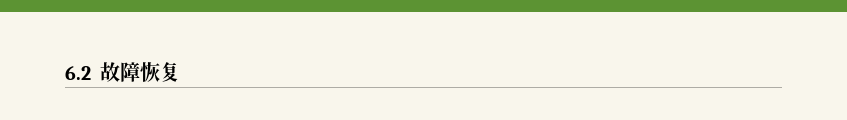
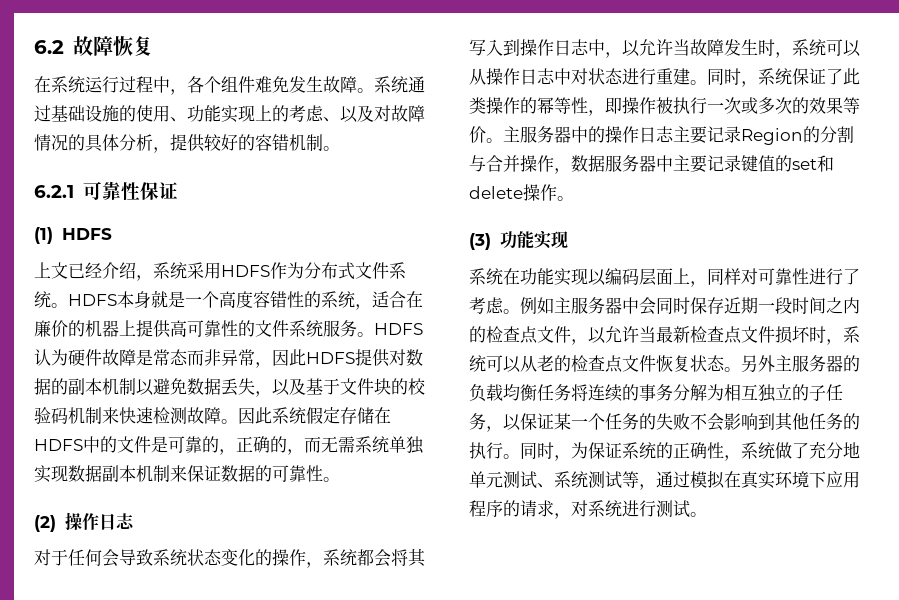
+ 在系统运行过程中，各个组件难免发生故障。系统通过基础设施的使用、功能实现上的考虑、以及对故障情况的具体分析，提供较好的容错机制。
+ 6.2.1可靠性保证
+ (1) HDFS
+ 上文已经介绍，系统采用HDFS作为分布式文件系统。HDFS本身就是一个高度容错性的系统，适合在廉价的机器上提供高可靠性的文件系统服务。HDFS认为硬件故障是常态而非异常，因此HDFS提供对数据的副本机制以避免数据丢失，以及基于文件块的校验码机制来快速检测故障。因此系统假定存储在HDFS中的文件是可靠的，正确的，而无需系统单独实现数据副本机制来保证数据的可靠性。
+ (2)操作日志
+ 对于任何会导致系统状态变化的操作，系统都会将其写入到操作日志中，以允许当故障发生时，系统可以从操作日志中对状态进行重建。同时，系统保证了此类操作的幂等性，即操作被执行一次或多次的效果等价。主服务器中的操作日志主要记录Region的分割与合并操作，数据服务器中主要记录键值的set和delete操作。
+ (3)功能实现
+ 系统在功能实现以编码层面上，同样对可靠性进行了考虑。例如主服务器中会同时保存近期一段时间之内的检查点文件，以允许当最新检查点文件损坏时，系统可以从老的检查点文件恢复状态。另外主服务器的负载均衡任务将连续的事务分解为相互独立的子任务，以保证某一个任务的失败不会影响到其他任务的执行。同时，为保证系统的正确性，系统做了充分地单元测试、系统测试等，通过模拟在真实环境下应用程序的请求，对系统进行测试。

